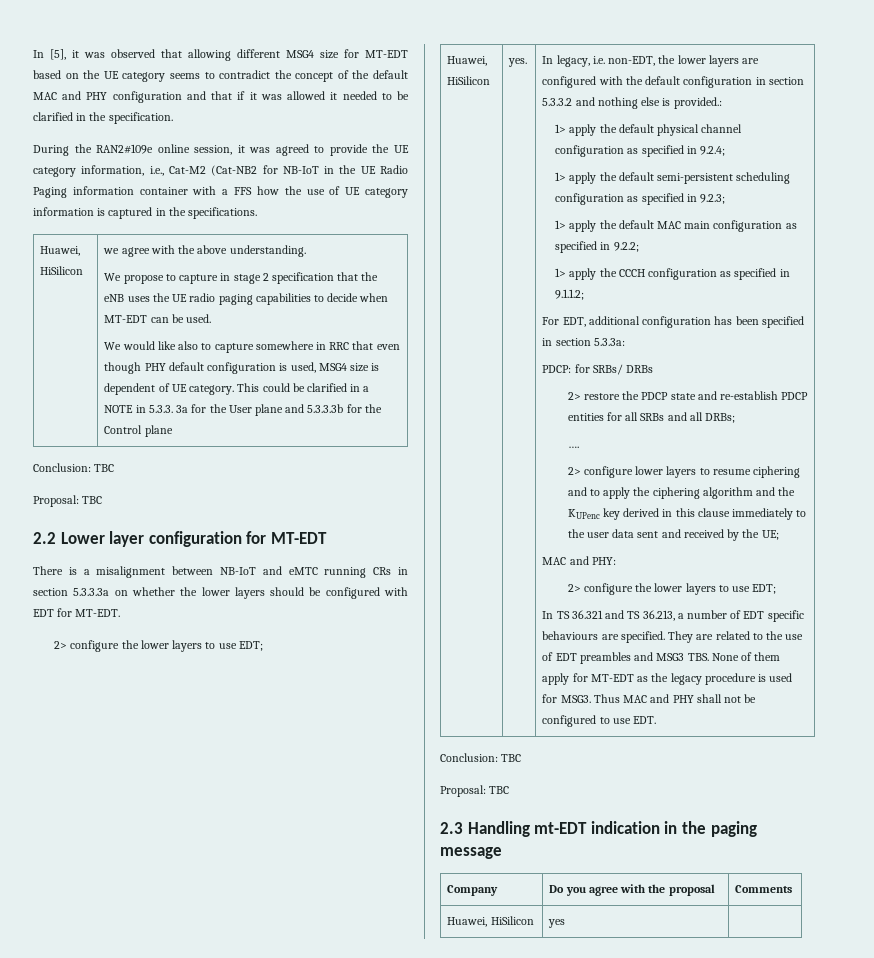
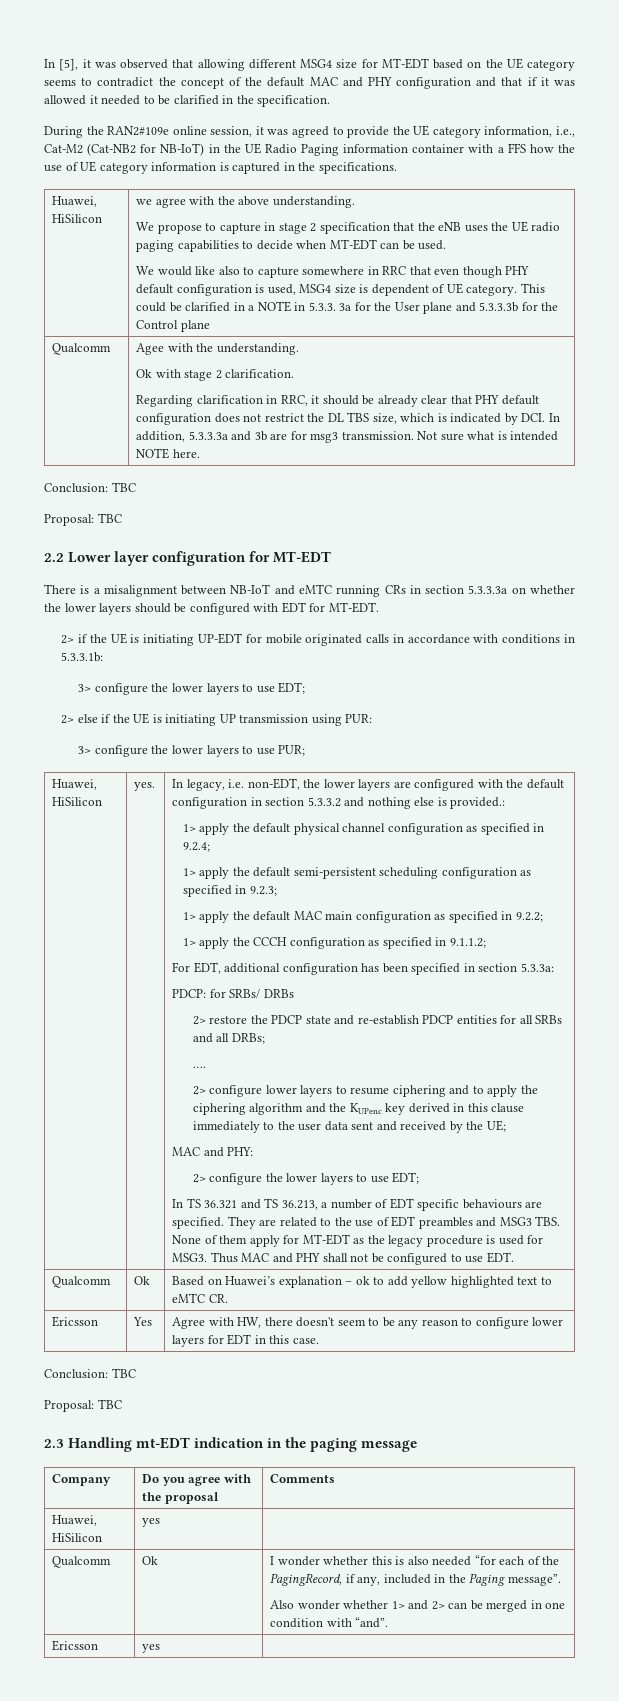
- During the RAN2#109e online session, it was agreed to provide the UE category information, i.e., Cat-M2 (Cat-NB2 for NB-IoT in the UE Radio Paging information container with a FFS how the use of UE category information is captured in the specifications.
+ During the RAN2#109e online session, it was agreed to provide the UE category information, i.e., Cat-M2 (Cat-NB2 for NB-IoT) in the UE Radio Paging information container with a FFS how the use of UE category information is captured in the specifications.
+ Qualcomm | Agee with the understanding.
+ Ok with stage 2 clarification.
+ Regarding clarification in RRC, it should be already clear that PHY default configuration does not restrict the DL TBS size, which is indicated by DCI. In addition, 5.3.3.3a and 3b are for msg3 transmission. Not sure what is intended NOTE here.
  There is a misalignment between NB-IoT and eMTC running CRs in section 5.3.3.3a on whether the lower layers should be configured with EDT for MT-EDT.
- 2> configure the lower layers to use EDT;
+ 2> if the UE is initiating UP-EDT for mobile originated calls in accordance with conditions in 5.3.3.1b:
+ 3> configure the lower layers to use EDT;
+ 2> else if the UE is initiating UP transmission using PUR:
+ 3> configure the lower layers to use PUR;
+ Qualcomm | Ok | Based on Huawei’s explanation – ok to add yellow highlighted text to eMTC CR.
+ Ericsson | Yes | Agree with HW, there doesn't seem to be any reason to configure lower layers for EDT in this case.
+ Qualcomm | Ok | I wonder whether this is also needed “for each of the PagingRecord, if any, included in the Paging message”.
+ Also wonder whether 1> and 2> can be merged in one condition with “and”.
+ Ericsson | yes |

